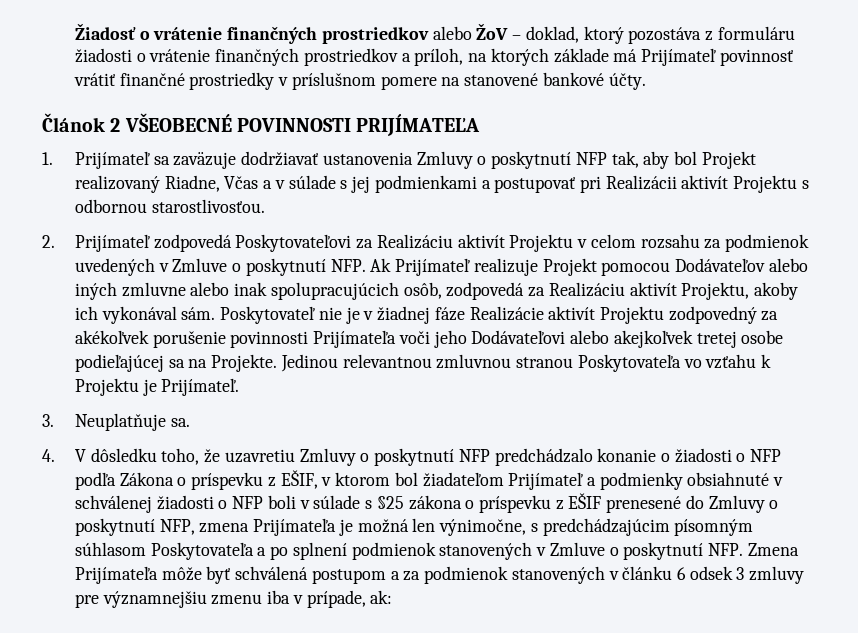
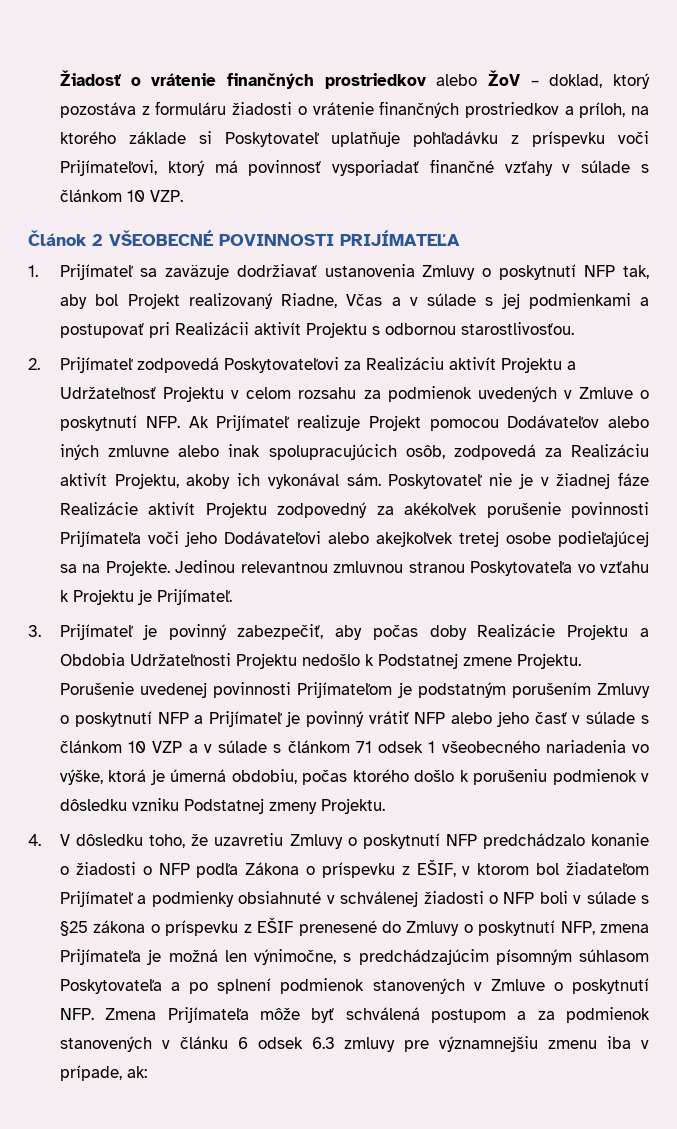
- Žiadosť o vrátenie finančných prostriedkov alebo ŽoV – doklad, ktorý pozostáva z formuláru žiadosti o vrátenie finančných prostriedkov a príloh, na ktorých základe má Prijímateľ povinnosť vrátiť finančné prostriedky v príslušnom pomere na stanovené bankové účty.
+ Žiadosť o vrátenie finančných prostriedkov alebo ŽoV – doklad, ktorý pozostáva z formuláru žiadosti o vrátenie finančných prostriedkov a príloh, na ktorého základe si Poskytovateľ uplatňuje pohľadávku z príspevku voči Prijímateľovi, ktorý má povinnosť vysporiadať finančné vzťahy v súlade s článkom 10 VZP.
- 2. Prijímateľ zodpovedá Poskytovateľovi za Realizáciu aktivít Projektu v celom rozsahu za podmienok uvedených v Zmluve o poskytnutí NFP. Ak Prijímateľ realizuje Projekt pomocou Dodávateľov alebo iných zmluvne alebo inak spolupracujúcich osôb, zodpovedá za Realizáciu aktivít Projektu, akoby ich vykonával sám.
+ 2. Prijímateľ zodpovedá Poskytovateľovi za Realizáciu aktivít Projektu a Udržateľnosť Projektu v celom rozsahu za podmienok uvedených v Zmluve o poskytnutí NFP. Ak Prijímateľ realizuje Projekt pomocou Dodávateľov alebo iných zmluvne alebo inak spolupracujúcich osôb, zodpovedá za Realizáciu aktivít Projektu, akoby ich vykonával sám.
- 3. Neuplatňuje sa.
+ 3. Prijímateľ je povinný zabezpečiť, aby počas doby Realizácie Projektu a Obdobia Udržateľnosti Projektu nedošlo k Podstatnej zmene Projektu. Porušenie uvedenej povinnosti Prijímateľom je podstatným porušením Zmluvy o poskytnutí NFP a Prijímateľ je povinný vrátiť NFP alebo jeho časť v súlade s článkom 10 VZP a v súlade s článkom 71 odsek 1 všeobecného nariadenia vo výške, ktorá je úmerná obdobiu, počas ktorého došlo k porušeniu podmienok v dôsledku vzniku Podstatnej zmeny Projektu.
- 4. V dôsledku toho, že uzavretiu Zmluvy o poskytnutí NFP predchádzalo konanie o žiadosti o NFP podľa Zákona o príspevku z EŠIF, v ktorom bol žiadateľom Prijímateľ a podmienky obsiahnuté v schválenej žiadosti o NFP boli v súlade s §25 zákona o príspevku z EŠIF prenesené do Zmluvy o poskytnutí NFP, zmena Prijímateľa je možná len výnimočne, s predchádzajúcim písomným súhlasom Poskytovateľa a po splnení podmienok stanovených v Zmluve o poskytnutí NFP. Zmena Prijímateľa môže byť schválená postupom a za podmienok stanovených v článku 6 odsek 3 zmluvy pre významnejšiu zmenu iba v prípade, ak:
+ 4. V dôsledku toho, že uzavretiu Zmluvy o poskytnutí NFP predchádzalo konanie o žiadosti o NFP podľa Zákona o príspevku z EŠIF, v ktorom bol žiadateľom Prijímateľ a podmienky obsiahnuté v schválenej žiadosti o NFP boli v súlade s §25 zákona o príspevku z EŠIF prenesené do Zmluvy o poskytnutí NFP, zmena Prijímateľa je možná len výnimočne, s predchádzajúcim písomným súhlasom Poskytovateľa a po splnení podmienok stanovených v Zmluve o poskytnutí NFP. Zmena Prijímateľa môže byť schválená postupom a za podmienok stanovených v článku 6 odsek 6.3 zmluvy pre významnejšiu zmenu iba v prípade, ak:

